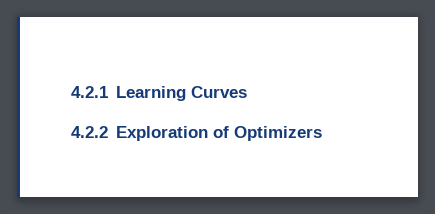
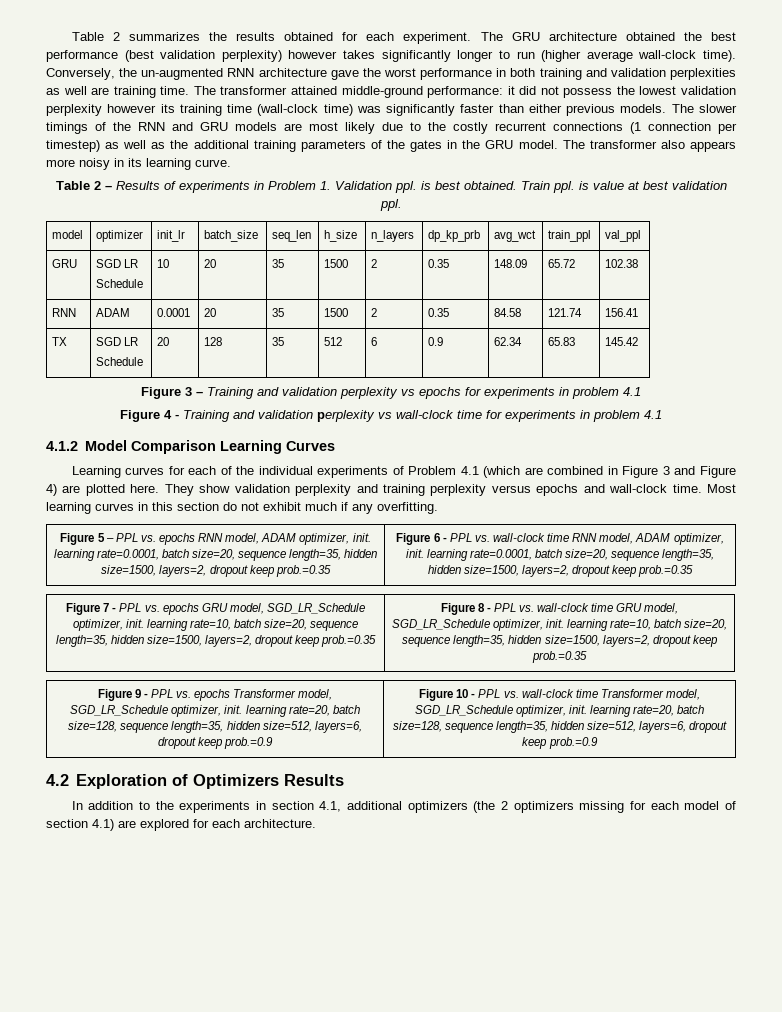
- 4.2.1 Learning Curves
- 4.2.2 Exploration of Optimizers
+ Table 2 summarizes the results obtained for each experiment. The GRU architecture obtained the best performance (best validation perplexity) however takes significantly longer to run (higher average wall-clock time). Conversely, the un-augmented RNN architecture gave the worst performance in both training and validation perplexities as well are training time. The transformer attained middle-ground performance: it did not possess the lowest validation perplexity however its training time (wall-clock time) was significantly faster than either previous models. The slower timings of the RNN and GRU models are most likely due to the costly recurrent connections (1 connection per timestep) as well as the additional training parameters of the gates in the GRU model. The transformer also appears more noisy in its learning curve.
+ Table 2 – Results of experiments in Problem 1. Validation ppl. is best obtained. Train ppl. is value at best validation ppl.
+ model | optimizer | init_lr | batch_size | seq_len | h_size | n_layers | dp_kp_prb | avg_wct | train_ppl | val_ppl
+ GRU | SGD LR
+ Schedule | 10 | 20 | 35 | 1500 | 2 | 0.35 | 148.09 | 65.72 | 102.38
+ RNN | ADAM | 0.0001 | 20 | 35 | 1500 | 2 | 0.35 | 84.58 | 121.74 | 156.41
+ TX | SGD LR
+ Schedule | 20 | 128 | 35 | 512 | 6 | 0.9 | 62.34 | 65.83 | 145.42
+ Figure 3 – Training and validation perplexity vs epochs for experiments in problem 4.1
+ Figure 4 - Training and validation perplexity vs wall-clock time for experiments in problem 4.1
+ 4.1.2 Model Comparison Learning Curves
+ Learning curves for each of the individual experiments of Problem 4.1 (which are combined in Figure 3 and Figure 4) are plotted here. They show validation perplexity and training perplexity versus epochs and wall-clock time. Most learning curves in this section do not exhibit much if any overfitting.
+ Figure 5 – PPL vs. epochs RNN model, ADAM optimizer, init. learning rate=0.0001, batch size=20, sequence length=35, hidden size=1500, layers=2, dropout keep prob.=0.35 | Figure 6 - PPL vs. wall-clock time RNN model, ADAM optimizer, init. learning rate=0.0001, batch size=20, sequence length=35, hidden size=1500, layers=2, dropout keep prob.=0.35
+ Figure 7 - PPL vs. epochs GRU model, SGD_LR_Schedule optimizer, init. learning rate=10, batch size=20, sequence length=35, hidden size=1500, layers=2, dropout keep prob.=0.35 | Figure 8 - PPL vs. wall-clock time GRU model, SGD_LR_Schedule optimizer, init. learning rate=10, batch size=20, sequence length=35, hidden size=1500, layers=2, dropout keep prob.=0.35
+ Figure 9 - PPL vs. epochs Transformer model, SGD_LR_Schedule optimizer, init. learning rate=20, batch size=128, sequence length=35, hidden size=512, layers=6, dropout keep prob.=0.9 | Figure 10 - PPL vs. wall-clock time Transformer model, SGD_LR_Schedule optimizer, init. learning rate=20, batch size=128, sequence length=35, hidden size=512, layers=6, dropout keep prob.=0.9
+ 4.2 Exploration of Optimizers Results
+ In addition to the experiments in section 4.1, additional optimizers (the 2 optimizers missing for each model of section 4.1) are explored for each architecture.

